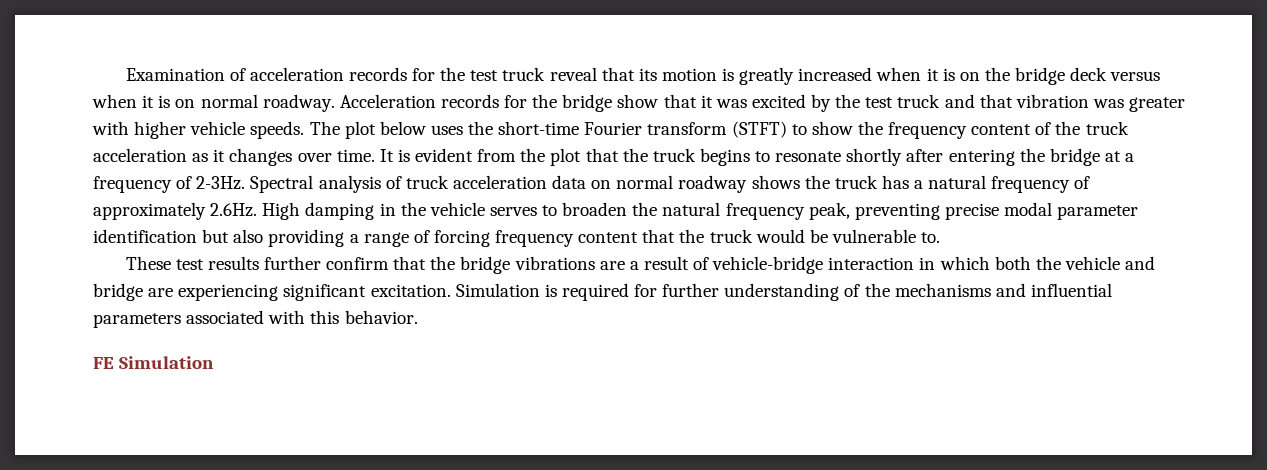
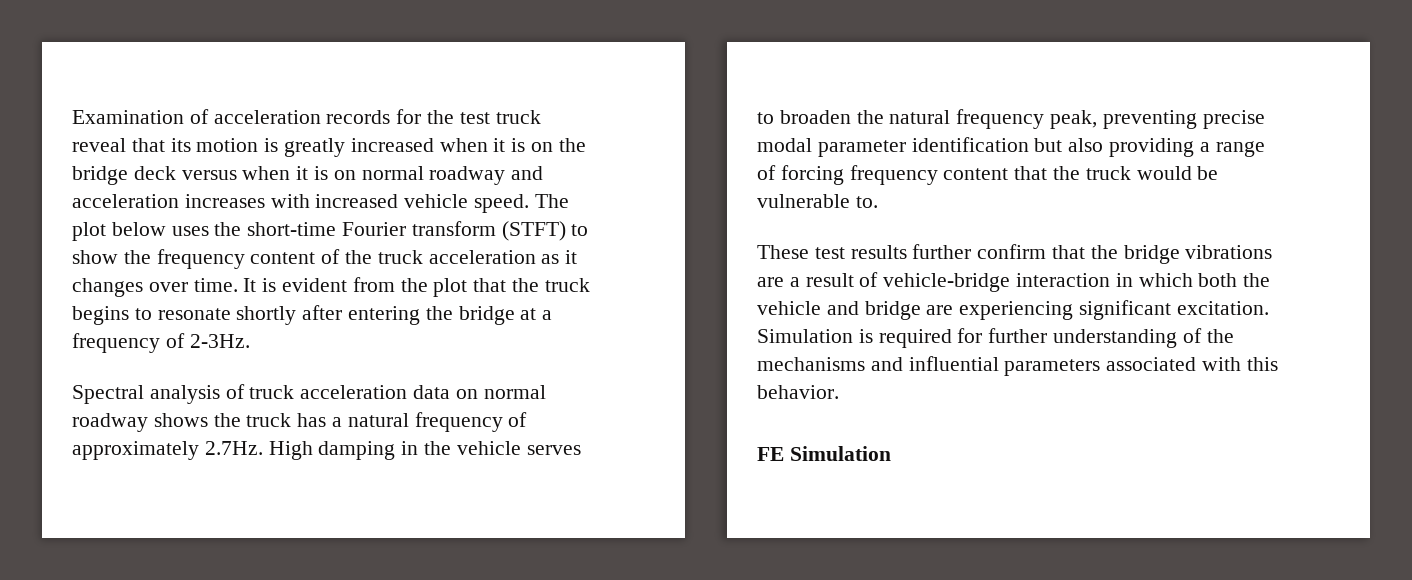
- Examination of acceleration records for the test truck reveal that its motion is greatly increased when it is on the bridge deck versus when it is on normal roadway. Acceleration records for the bridge show that it was excited by the test truck and that vibration was greater with higher vehicle speeds.
+ Examination of acceleration records for the test truck reveal that its motion is greatly increased when it is on the bridge deck versus when it is on normal roadway and acceleration increases with increased vehicle speed.
- It is evident from the plot that the truck begins to resonate shortly after entering the bridge at a frequency of 2-3Hz. Spectral analysis of truck acceleration data on normal roadway shows the truck has a natural frequency of approximately 2.6Hz. High damping in the vehicle serves to broaden the natural frequency peak, preventing precise modal parameter identification but also providing a range of forcing frequency content that the truck would be vulnerable to.
+ It is evident from the plot that the truck begins to resonate shortly after entering the bridge at a frequency of 2-3Hz.
+ Spectral analysis of truck acceleration data on normal roadway shows the truck has a natural frequency of approximately 2.7Hz. High damping in the vehicle serves to broaden the natural frequency peak, preventing precise modal parameter identification but also providing a range of forcing frequency content that the truck would be vulnerable to.

